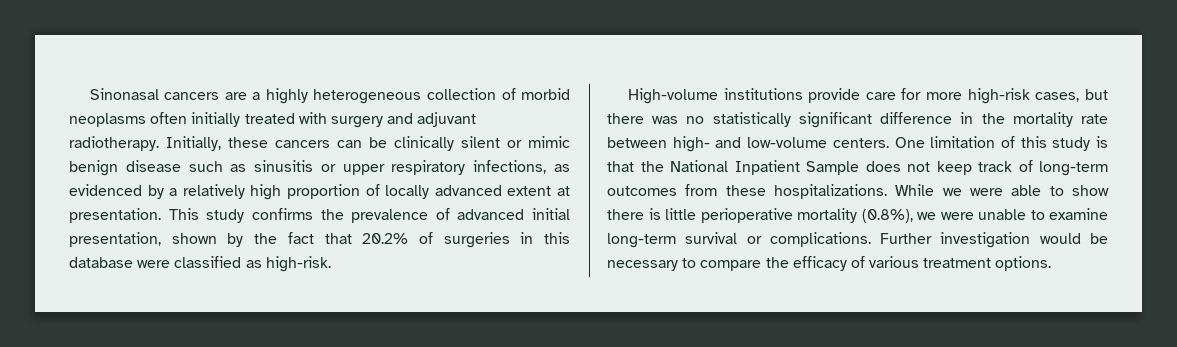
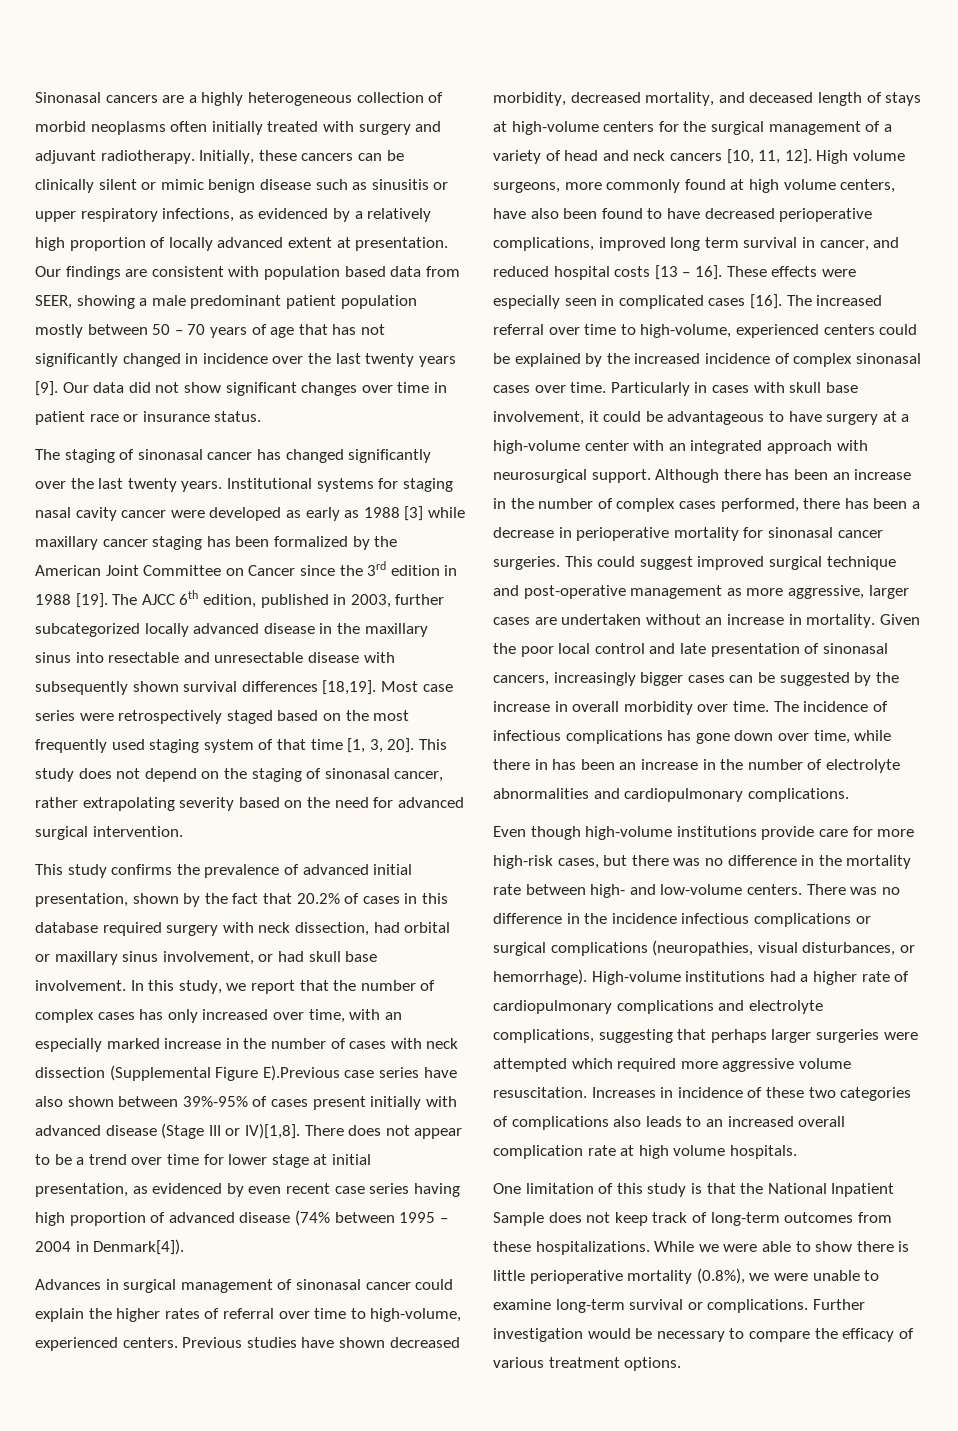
- Initially, these cancers can be clinically silent or mimic benign disease such as sinusitis or upper respiratory infections, as evidenced by a relatively high proportion of locally advanced extent at presentation. This study confirms the prevalence of advanced initial presentation, shown by the fact that 20.2% of surgeries in this database were classified as high-risk.
- High-volume institutions provide care for more high-risk cases, but there was no statistically significant difference in the mortality rate between high- and low-volume centers. One limitation of this study is that the National Inpatient Sample does not keep track of long-term outcomes from these hospitalizations.
+ Initially, these cancers can be clinically silent or mimic benign disease such as sinusitis or upper respiratory infections, as evidenced by a relatively high proportion of locally advanced extent at presentation. Our findings are consistent with population based data from SEER, showing a male predominant patient population mostly between 50 – 70 years of age that has not significantly changed in incidence over the last twenty years [9]. Our data did not show significant changes over time in patient race or insurance status.
+ The staging of sinonasal cancer has changed significantly over the last twenty years. Institutional systems for staging nasal cavity cancer were developed as early as 1988 [3] while maxillary cancer staging has been formalized by the American Joint Committee on Cancer since the 3rd edition in 1988 [19]. The AJCC 6th edition, published in 2003, further subcategorized locally advanced disease in the maxillary sinus into resectable and unresectable disease with subsequently shown survival differences [18,19]. Most case series were retrospectively staged based on the most frequently used staging system of that time [1, 3, 20]. This study does not depend on the staging of sinonasal cancer, rather extrapolating severity based on the need for advanced surgical intervention.
+ This study confirms the prevalence of advanced initial presentation, shown by the fact that 20.2% of cases in this database required surgery with neck dissection, had orbital or maxillary sinus involvement, or had skull base involvement. In this study, we report that the number of complex cases has only increased over time, with an especially marked increase in the number of cases with neck dissection (Supplemental Figure E).Previous case series have also shown between 39%-95% of cases present initially with advanced disease (Stage III or IV)[1,8]. There does not appear to be a trend over time for lower stage at initial presentation, as evidenced by even recent case series having high proportion of advanced disease (74% between 1995 – 2004 in Denmark[4]).
+ Advances in surgical management of sinonasal cancer could explain the higher rates of referral over time to high-volume, experienced centers. Previous studies have shown decreased morbidity, decreased mortality, and deceased length of stays at high-volume centers for the surgical management of a variety of head and neck cancers [10, 11, 12]. High volume surgeons, more commonly found at high volume centers, have also been found to have decreased perioperative complications, improved long term survival in cancer, and reduced hospital costs [13 – 16]. These effects were especially seen in complicated cases [16]. The increased referral over time to high-volume, experienced centers could be explained by the increased incidence of complex sinonasal cases over time. Particularly in cases with skull base involvement, it could be advantageous to have surgery at a high-volume center with an integrated approach with neurosurgical support. Although there has been an increase in the number of complex cases performed, there has been a decrease in perioperative mortality for sinonasal cancer surgeries. This could suggest improved surgical technique and post-operative management as more aggressive, larger cases are undertaken without an increase in mortality. Given the poor local control and late presentation of sinonasal cancers, increasingly bigger cases can be suggested by the increase in overall morbidity over time. The incidence of infectious complications has gone down over time, while there in has been an increase in the number of electrolyte abnormalities and cardiopulmonary complications.
+ Even though high-volume institutions provide care for more high-risk cases, but there was no difference in the mortality rate between high- and low-volume centers. There was no difference in the incidence infectious complications or surgical complications (neuropathies, visual disturbances, or hemorrhage). High-volume institutions had a higher rate of cardiopulmonary complications and electrolyte complications, suggesting that perhaps larger surgeries were attempted which required more aggressive volume resuscitation. Increases in incidence of these two categories of complications also leads to an increased overall complication rate at high volume hospitals.
+ One limitation of this study is that the National Inpatient Sample does not keep track of long-term outcomes from these hospitalizations.

